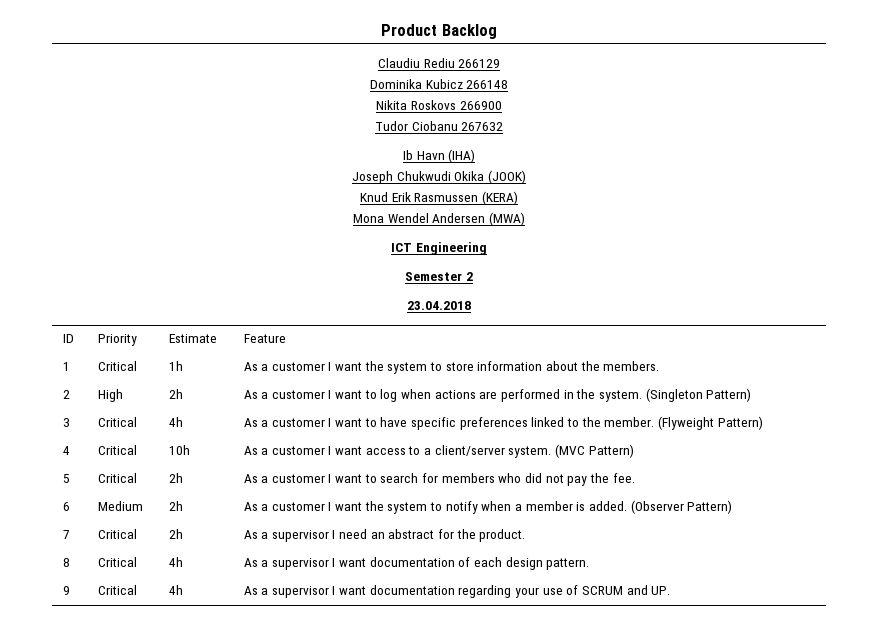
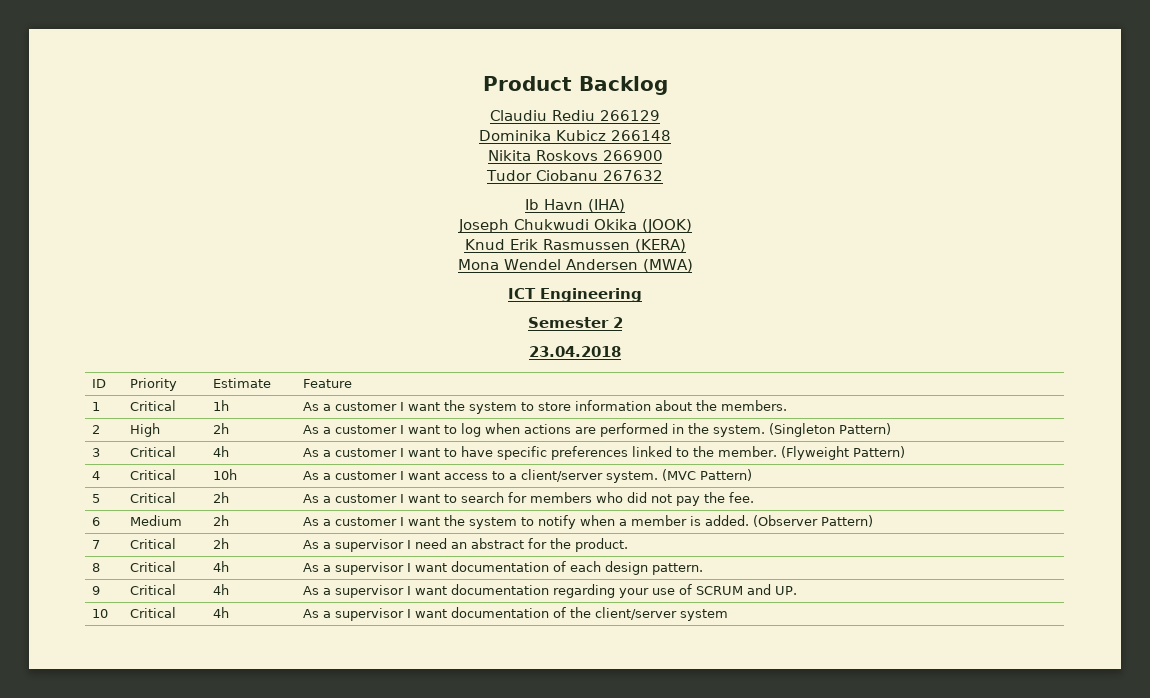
+ 10 | Critical | 4h | As a supervisor I want documentation of the client/server system

